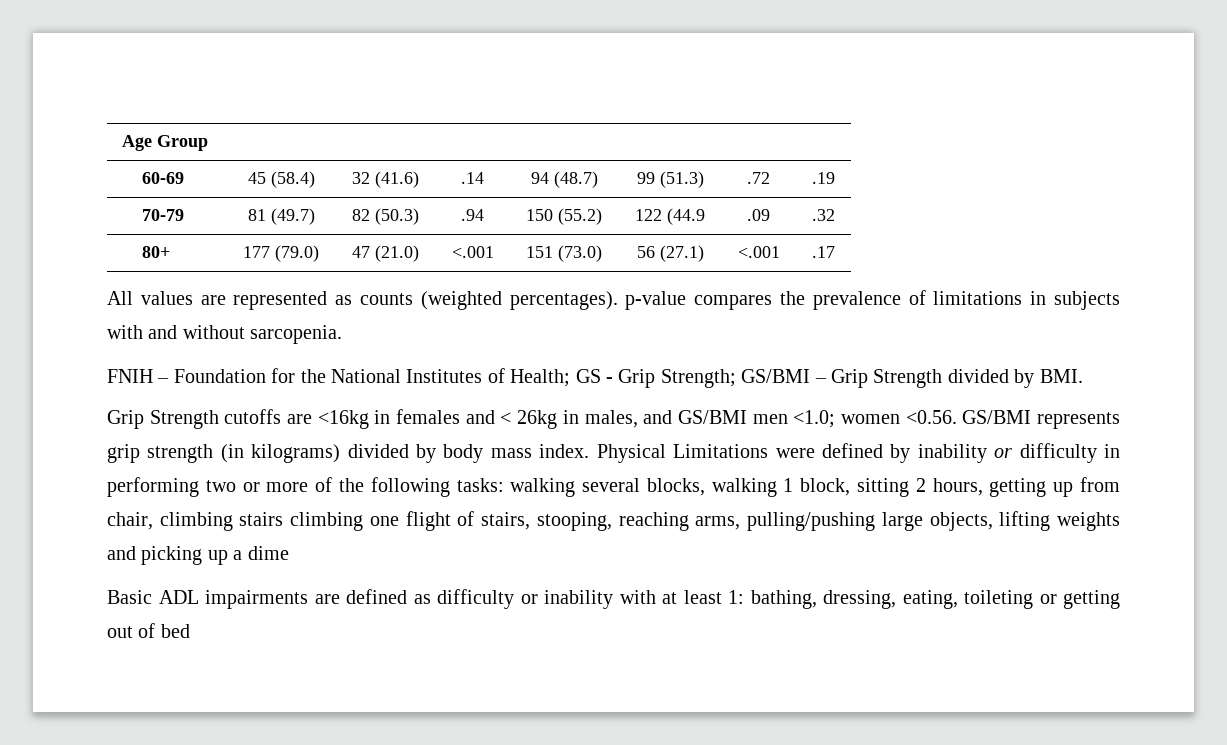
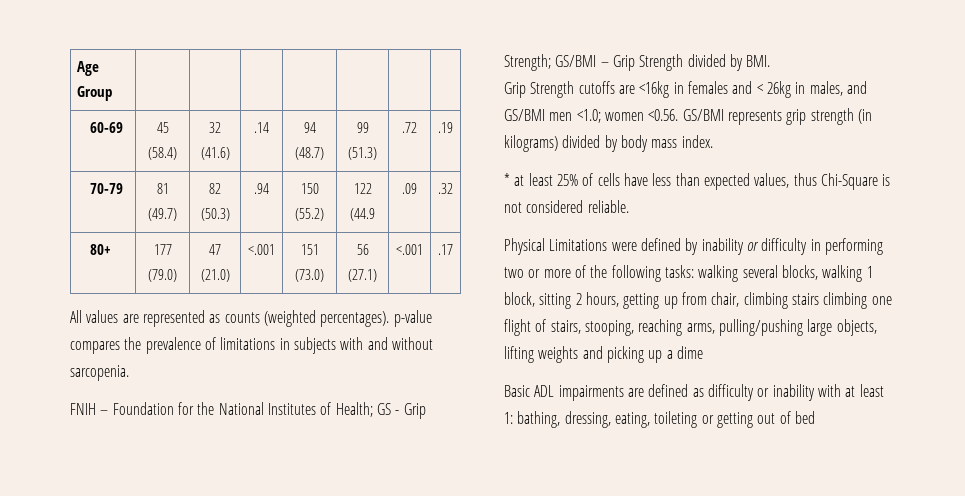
- women <0.56. GS/BMI represents grip strength (in kilograms) divided by body mass index. Physical Limitations were defined by inability or difficulty in performing two or more of the following tasks:
+ women <0.56. GS/BMI represents grip strength (in kilograms) divided by body mass index.
+ * at least 25% of cells have less than expected values, thus Chi-Square is not considered reliable.
+ Physical Limitations were defined by inability or difficulty in performing two or more of the following tasks:

